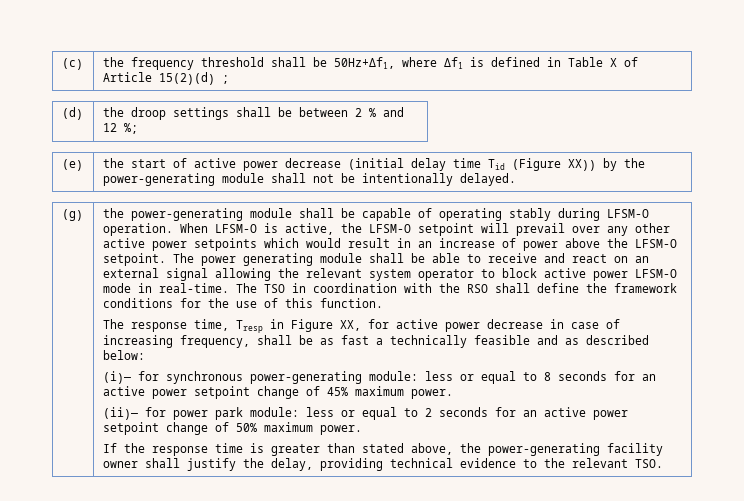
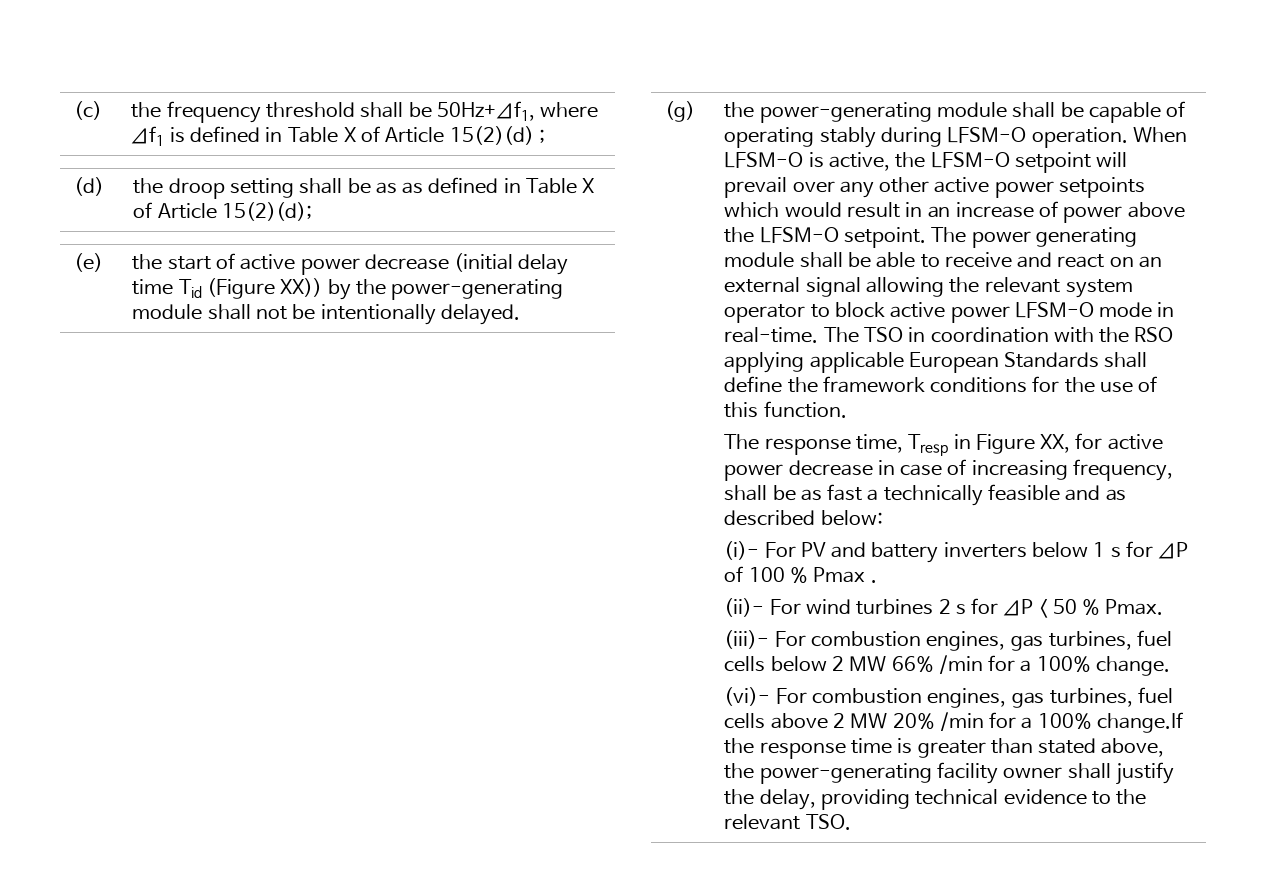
- (d) | the droop settings shall be between 2 % and 12 %;
+ (d) | the droop setting shall be as as defined in Table X of Article 15(2)(d);
- The TSO in coordination with the RSO shall define the framework conditions for the use of this function.
+ The TSO in coordination with the RSO applying applicable European Standards shall define the framework conditions for the use of this function.
- (i)— for synchronous power-generating module: less or equal to 8 seconds for an active power setpoint change of 45% maximum power.
- (ii)— for power park module: less or equal to 2 seconds for an active power setpoint change of 50% maximum power.
- If the response time is greater than stated above, the power-generating facility owner shall justify the delay, providing technical evidence to the relevant TSO.
+ (i)- For PV and battery inverters below 1 s for ΔP of 100 % Pmax .
+ (ii)- For wind turbines 2 s for ΔP < 50 % Pmax.
+ (iii)- For combustion engines, gas turbines, fuel cells below 2 MW 66% /min for a 100% change.
+ (vi)- For combustion engines, gas turbines, fuel cells above 2 MW 20% /min for a 100% change.If the response time is greater than stated above, the power-generating facility owner shall justify the delay, providing technical evidence to the relevant TSO.

